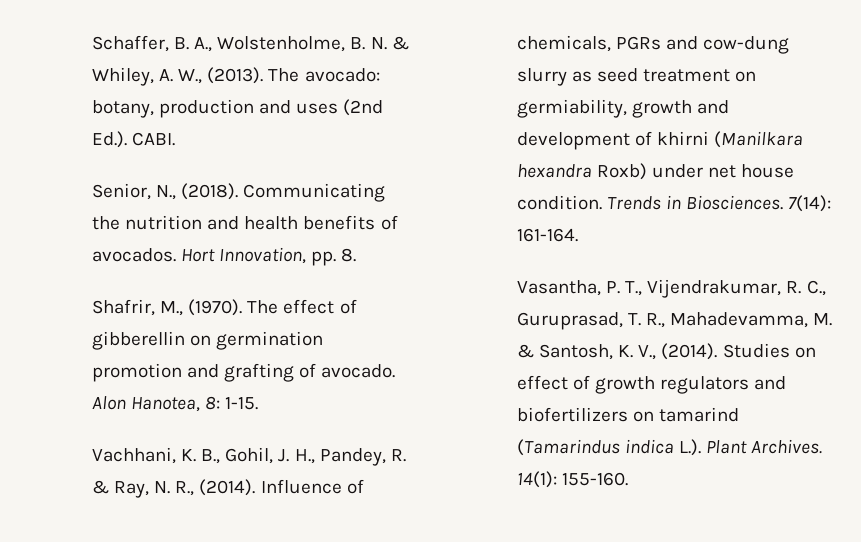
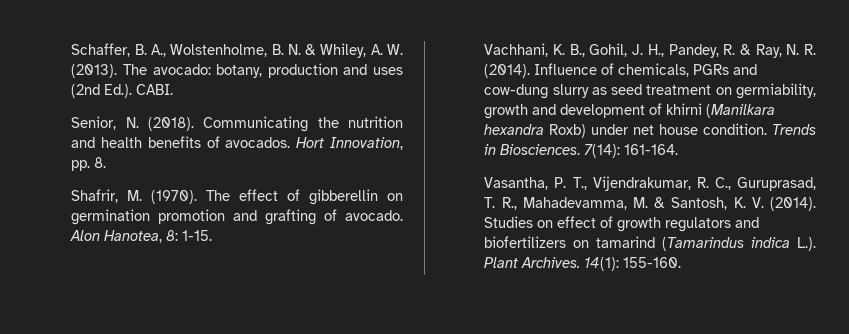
- Schaffer, B. A., Wolstenholme, B. N. & Whiley, A. W., (2013).
+ Schaffer, B. A., Wolstenholme, B. N. & Whiley, A. W. (2013).
- Senior, N., (2018).
+ Senior, N. (2018).
- Shafrir, M., (1970).
+ Shafrir, M. (1970).
- Vachhani, K. B., Gohil, J. H., Pandey, R. & Ray, N. R., (2014).
+ Vachhani, K. B., Gohil, J. H., Pandey, R. & Ray, N. R. (2014).
- Vasantha, P. T., Vijendrakumar, R. C., Guruprasad, T. R., Mahadevamma, M. & Santosh, K. V., (2014).
+ Vasantha, P. T., Vijendrakumar, R. C., Guruprasad, T. R., Mahadevamma, M. & Santosh, K. V. (2014).

